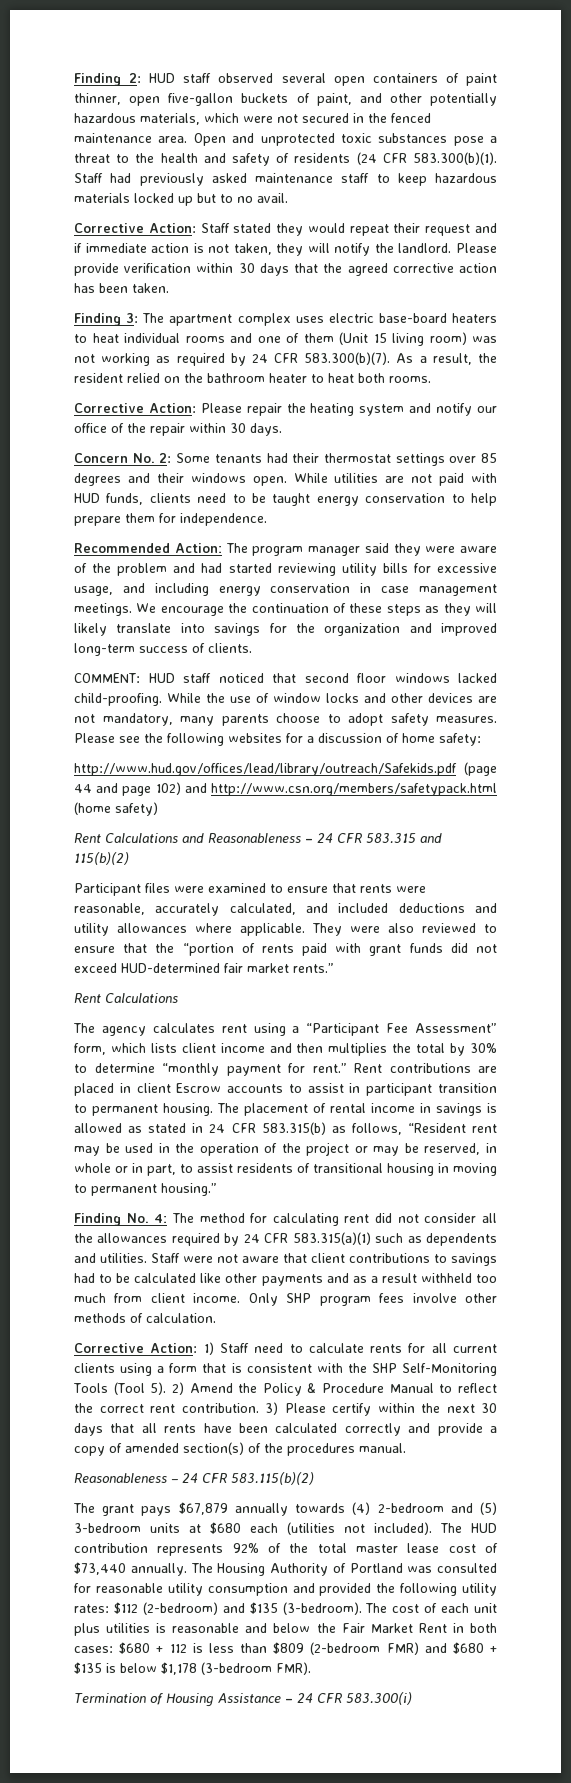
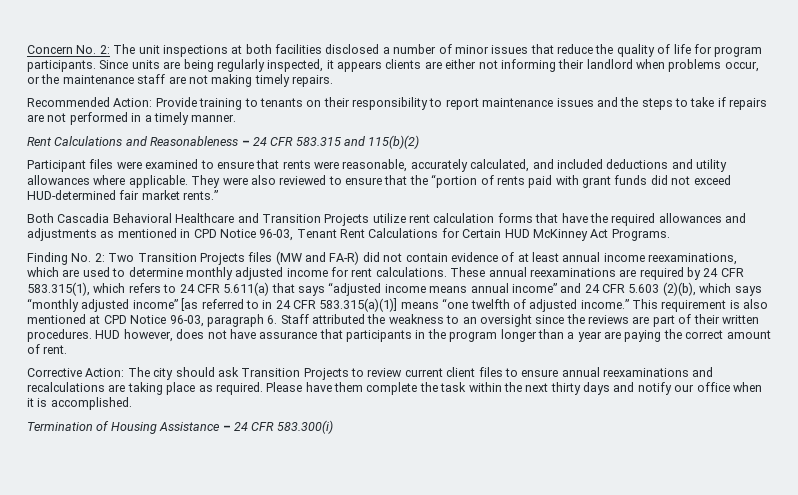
- Finding 2: HUD staff observed several open containers of paint thinner, open five-gallon buckets of paint, and other potentially hazardous materials, which were not secured in the fenced maintenance area. Open and unprotected toxic substances pose a threat to the health and safety of residents (24 CFR 583.300(b)(1). Staff had previously asked maintenance staff to keep hazardous materials locked up but to no avail.
- Corrective Action: Staff stated they would repeat their request and if immediate action is not taken, they will notify the landlord. Please provide verification within 30 days that the agreed corrective action has been taken.
- Finding 3: The apartment complex uses electric base-board heaters to heat individual rooms and one of them (Unit 15 living room) was not working as required by 24 CFR 583.300(b)(7). As a result, the resident relied on the bathroom heater to heat both rooms.
- Corrective Action: Please repair the heating system and notify our office of the repair within 30 days.
- Concern No. 2: Some tenants had their thermostat settings over 85 degrees and their windows open. While utilities are not paid with HUD funds, clients need to be taught energy conservation to help prepare them for independence.
- Recommended Action: The program manager said they were aware of the problem and had started reviewing utility bills for excessive usage, and including energy conservation in case management meetings. We encourage the continuation of these steps as they will likely translate into savings for the organization and improved long-term success of clients.
- COMMENT: HUD staff noticed that second floor windows lacked child-proofing. While the use of window locks and other devices are not mandatory, many parents choose to adopt safety measures. Please see the following websites for a discussion of home safety:
- http://www.hud.gov/offices/lead/library/outreach/Safekids.pdf (page 44 and page 102) and http://www.csn.org/members/safetypack.html (home safety)
+ Concern No. 2: The unit inspections at both facilities disclosed a number of minor issues that reduce the quality of life for program participants. Since units are being regularly inspected, it appears clients are either not informing their landlord when problems occur, or the maintenance staff are not making timely repairs.
+ Recommended Action: Provide training to tenants on their responsibility to report maintenance issues and the steps to take if repairs are not performed in a timely manner.
  They were also reviewed to ensure that the “portion of rents paid with grant funds did not exceed HUD-determined fair market rents.”
- Rent Calculations
- The agency calculates rent using a “Participant Fee Assessment” form, which lists client income and then multiplies the total by 30% to determine “monthly payment for rent.” Rent contributions are placed in client Escrow accounts to assist in participant transition to permanent housing. The placement of rental income in savings is allowed as stated in 24 CFR 583.315(b) as follows, “Resident rent may be used in the operation of the project or may be reserved, in whole or in part, to assist residents of transitional housing in moving to permanent housing.”
- Finding No. 4: The method for calculating rent did not consider all the allowances required by 24 CFR 583.315(a)(1) such as dependents and utilities. Staff were not aware that client contributions to savings had to be calculated like other payments and as a result withheld too much from client income. Only SHP program fees involve other methods of calculation.
- Corrective Action: 1) Staff need to calculate rents for all current clients using a form that is consistent with the SHP Self-Monitoring Tools (Tool 5). 2) Amend the Policy & Procedure Manual to reflect the correct rent contribution. 3) Please certify within the next 30 days that all rents have been calculated correctly and provide a copy of amended section(s) of the procedures manual.
- Reasonableness – 24 CFR 583.115(b)(2)
- The grant pays $67,879 annually towards (4) 2-bedroom and (5) 3-bedroom units at $680 each (utilities not included). The HUD contribution represents 92% of the total master lease cost of $73,440 annually. The Housing Authority of Portland was consulted for reasonable utility consumption and provided the following utility rates: $112 (2-bedroom) and $135 (3-bedroom). The cost of each unit plus utilities is reasonable and below the Fair Market Rent in both cases: $680 + 112 is less than $809 (2-bedroom FMR) and $680 + $135 is below $1,178 (3-bedroom FMR).
+ Both Cascadia Behavioral Healthcare and Transition Projects utilize rent calculation forms that have the required allowances and adjustments as mentioned in CPD Notice 96-03, Tenant Rent Calculations for Certain HUD McKinney Act Programs.
+ Finding No. 2: Two Transition Projects files (MW and FA-R) did not contain evidence of at least annual income reexaminations, which are used to determine monthly adjusted income for rent calculations. These annual reexaminations are required by 24 CFR 583.315(1), which refers to 24 CFR 5.611(a) that says “adjusted income means annual income” and 24 CFR 5.603 (2)(b), which says “monthly adjusted income” [as referred to in 24 CFR 583.315(a)(1)] means “one twelfth of adjusted income.” This requirement is also mentioned at CPD Notice 96-03, paragraph 6. Staff attributed the weakness to an oversight since the reviews are part of their written procedures. HUD however, does not have assurance that participants in the program longer than a year are paying the correct amount of rent.
+ Corrective Action: The city should ask Transition Projects to review current client files to ensure annual reexaminations and recalculations are taking place as required. Please have them complete the task within the next thirty days and notify our office when it is accomplished.

